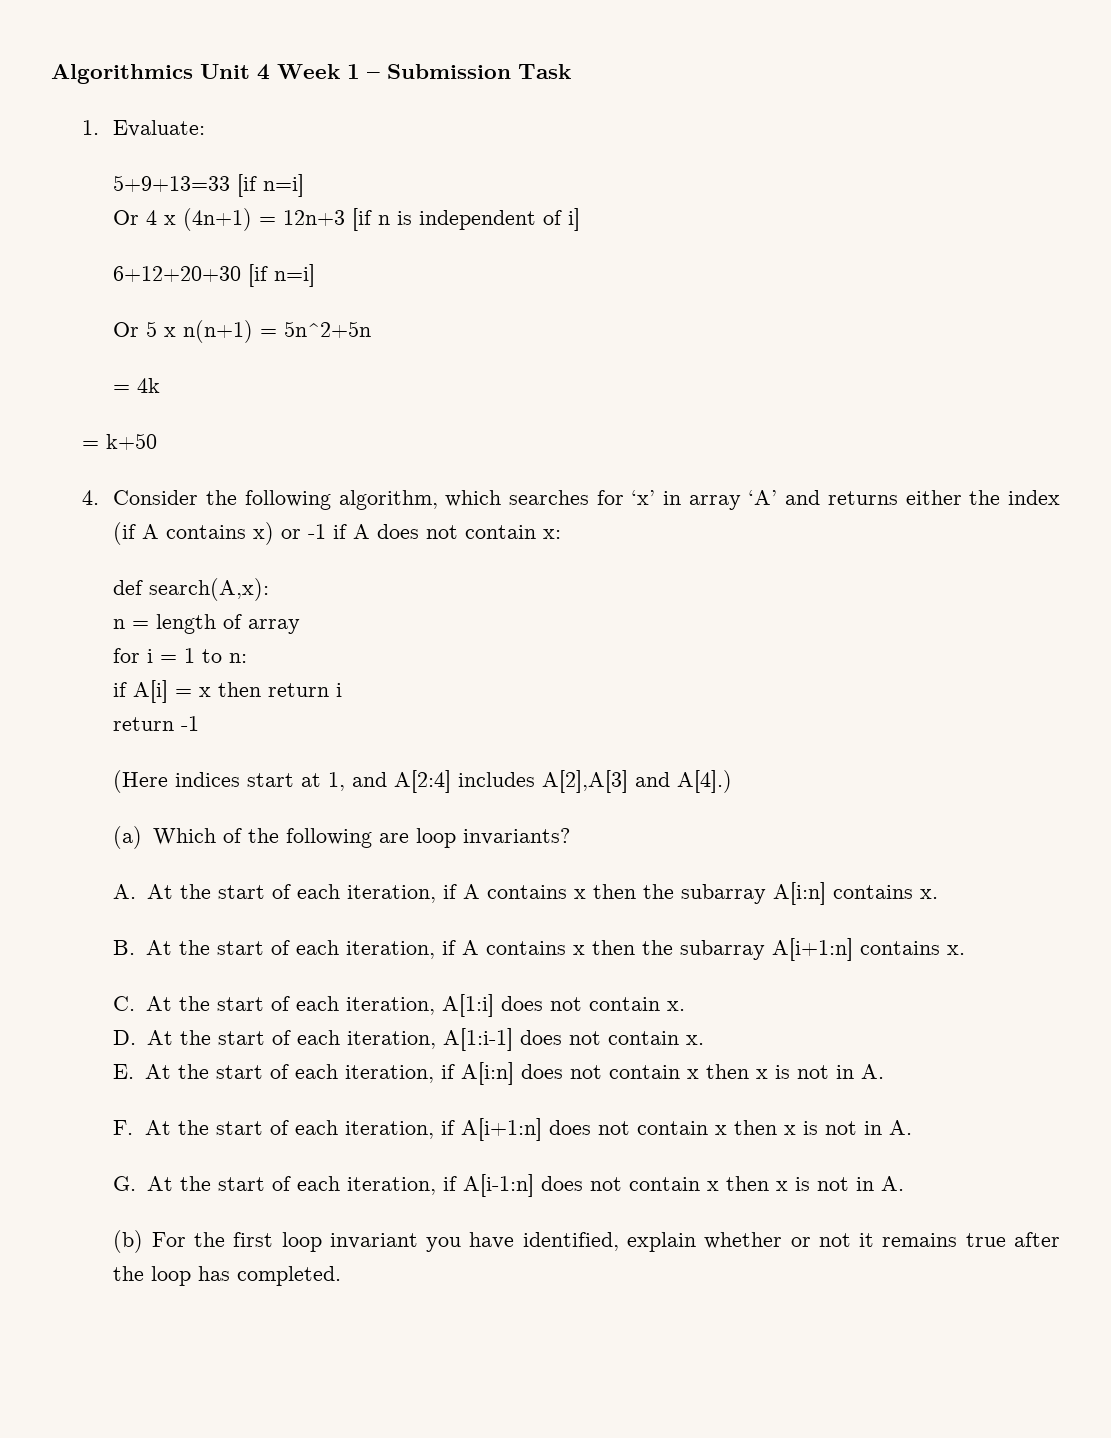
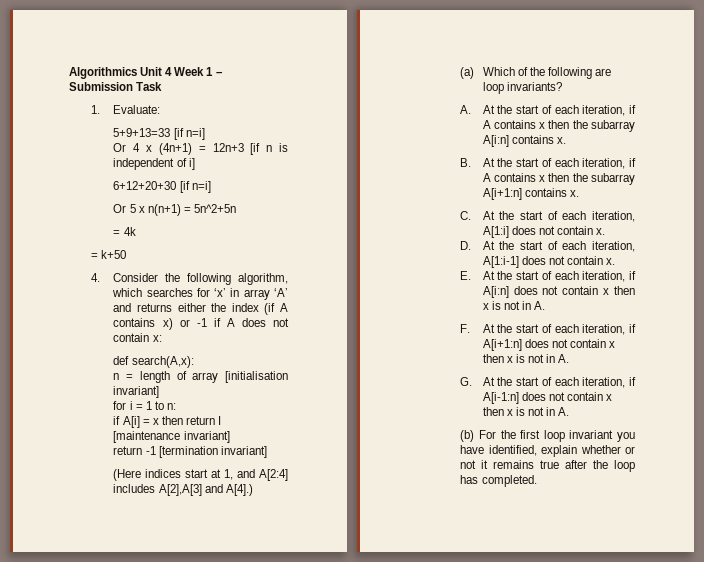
- n = length of array
+ n = length of array [initialisation invariant]
- if A[i] = x then return i
+ if A[i] = x then return I [maintenance invariant]
- return -1
+ return -1 [termination invariant]

